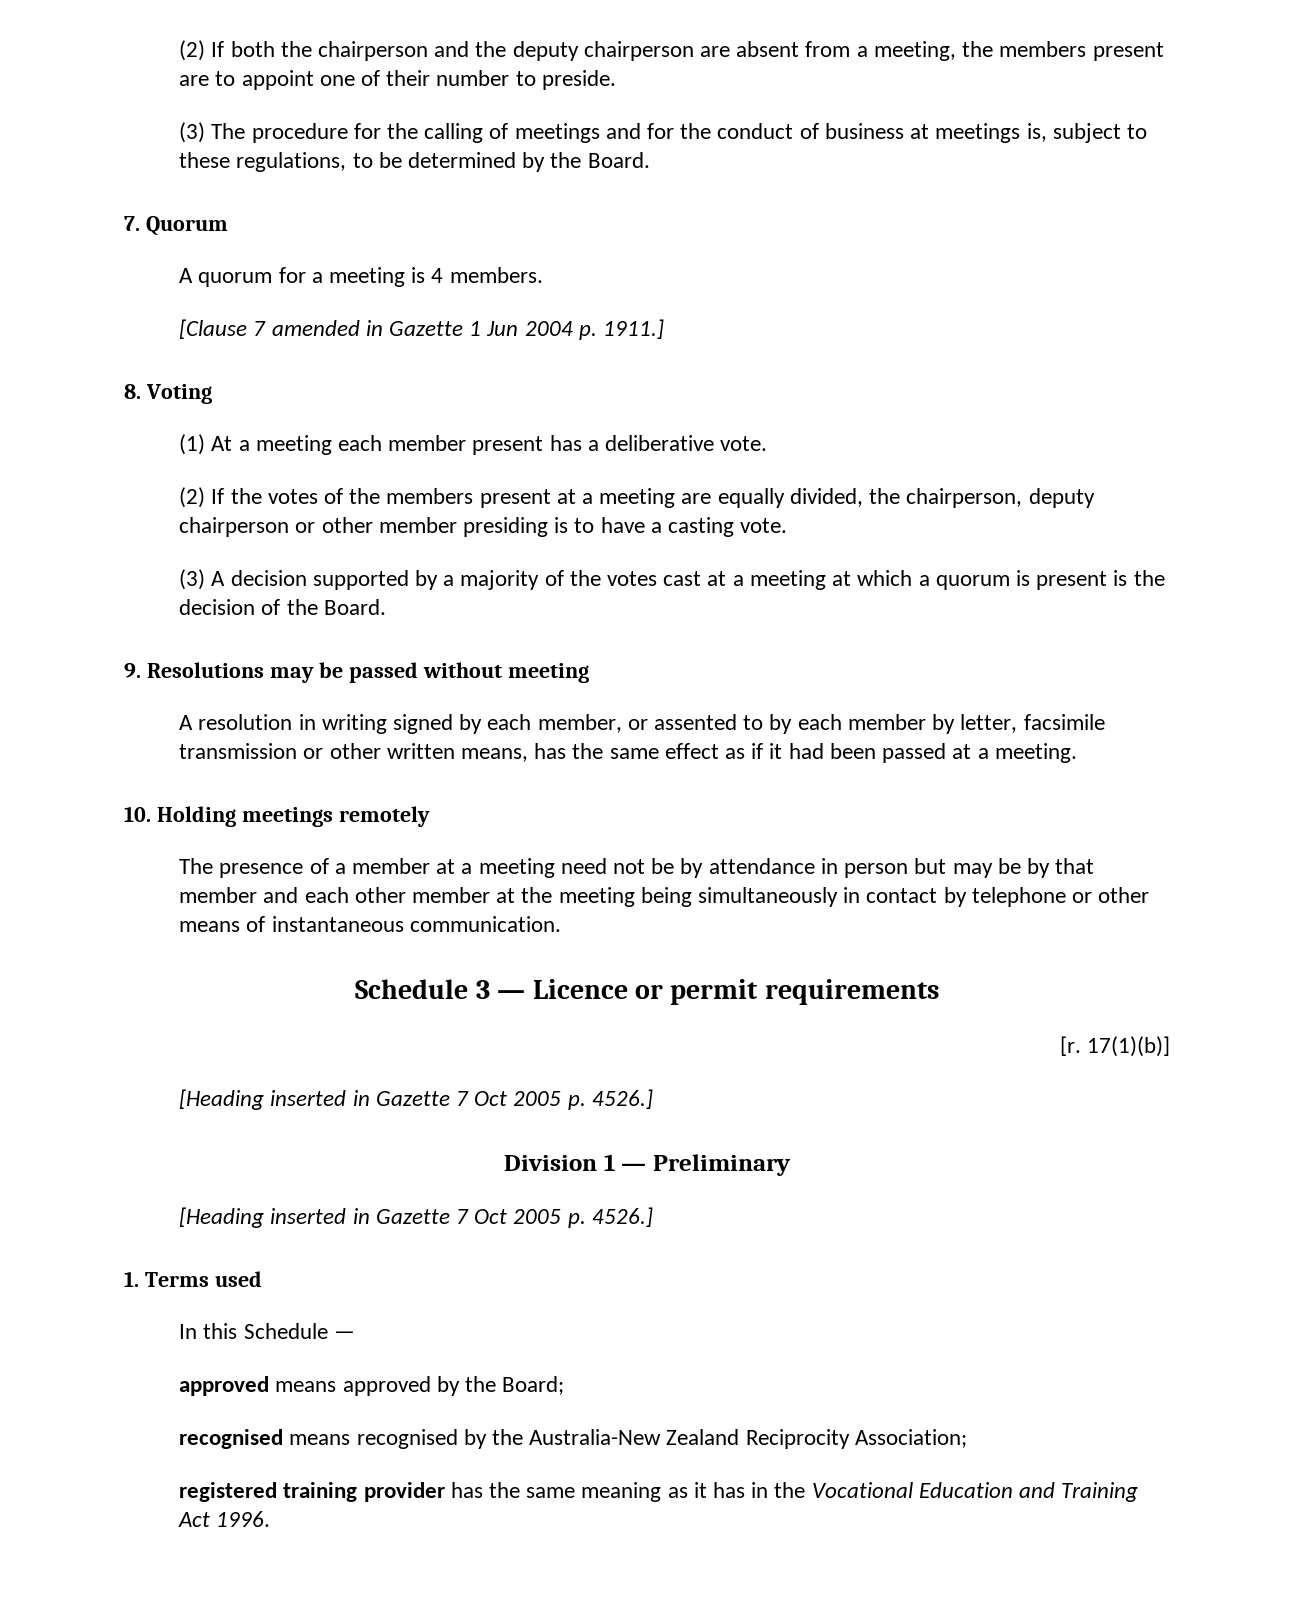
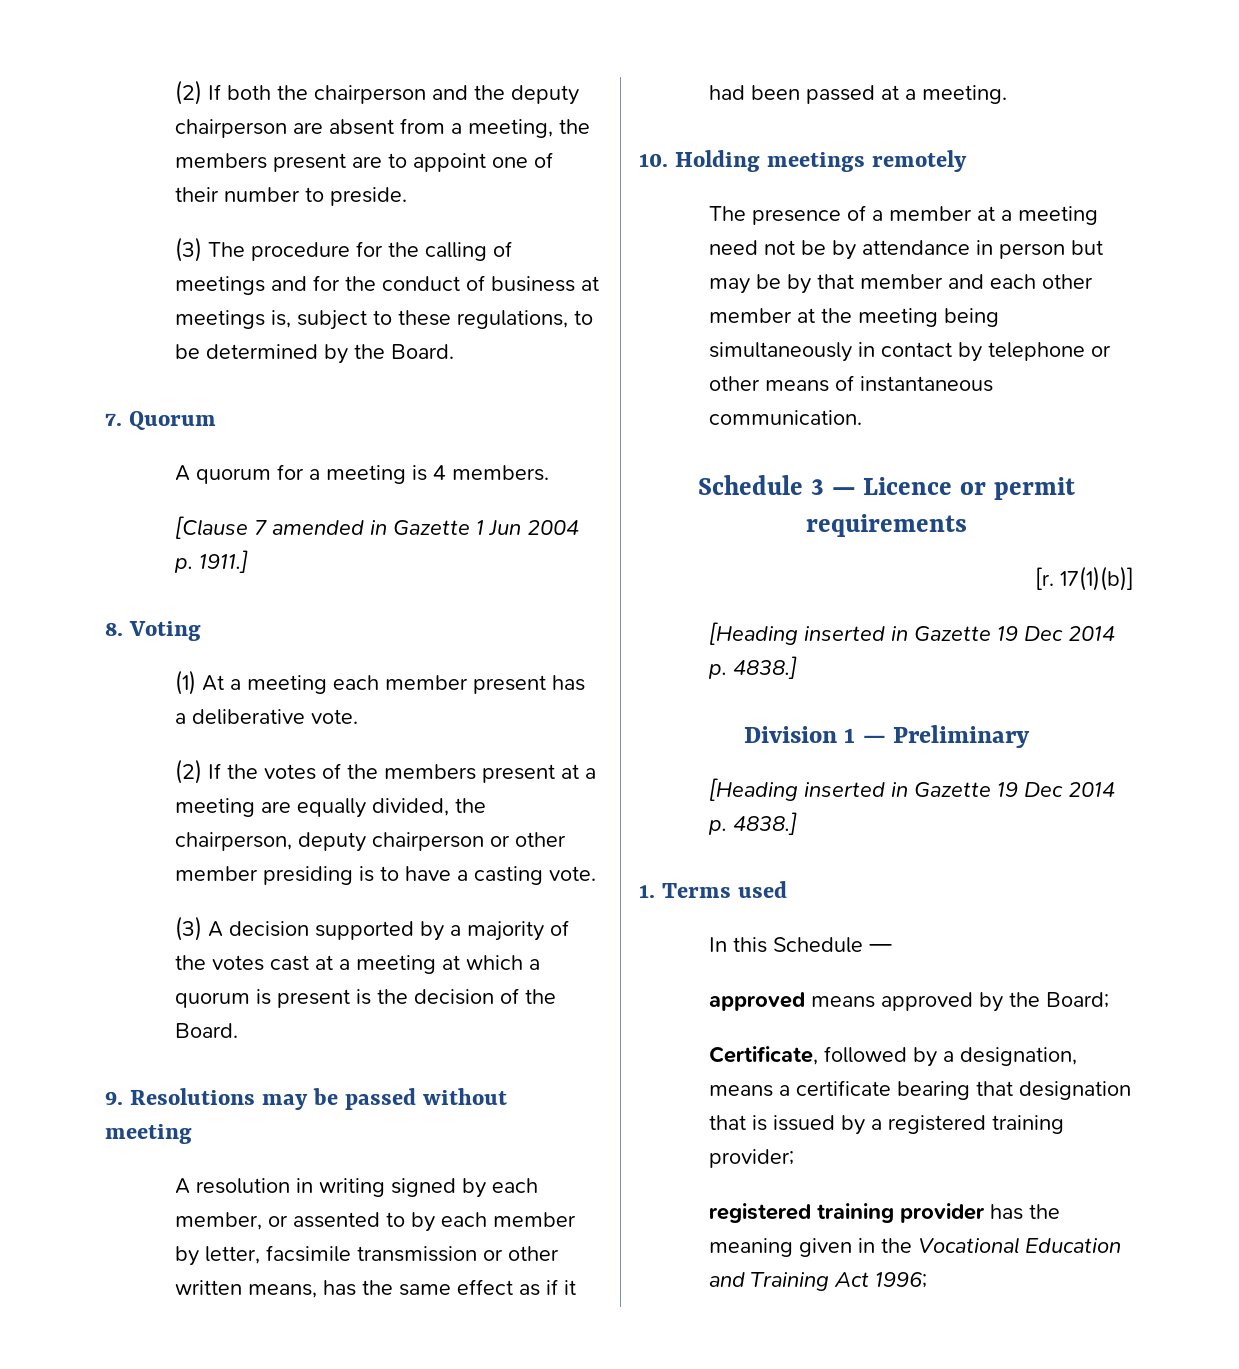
  17(1)(b)]
- [Heading inserted in Gazette 7 Oct 2005 p. 4526.]
+ [Heading inserted in Gazette 19 Dec 2014 p. 4838.]
  Division 1 — Preliminary
- [Heading inserted in Gazette 7 Oct 2005 p. 4526.]
+ [Heading inserted in Gazette 19 Dec 2014 p. 4838.]
- recognised means recognised by the Australia-New Zealand Reciprocity Association;
+ Certificate, followed by a designation, means a certificate bearing that designation that is issued by a registered training provider;
- registered training provider has the same meaning as it has in the Vocational Education and Training Act 1996.
+ registered training provider has the meaning given in the Vocational Education and Training Act 1996;

